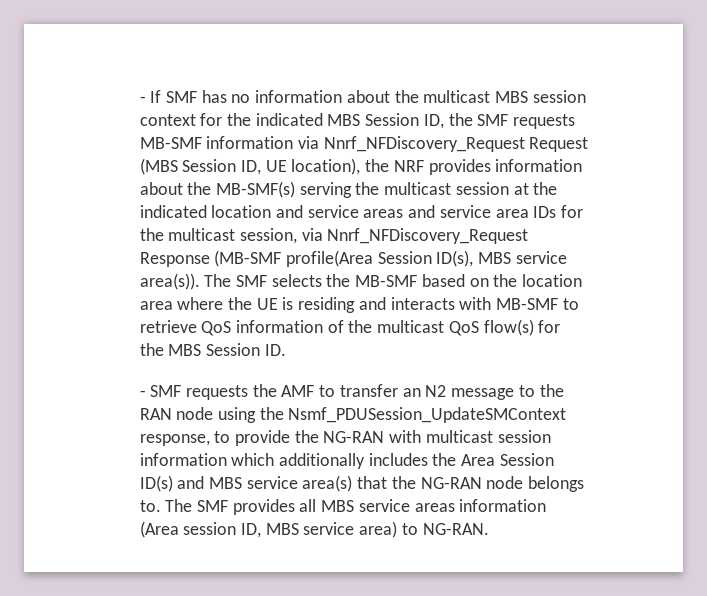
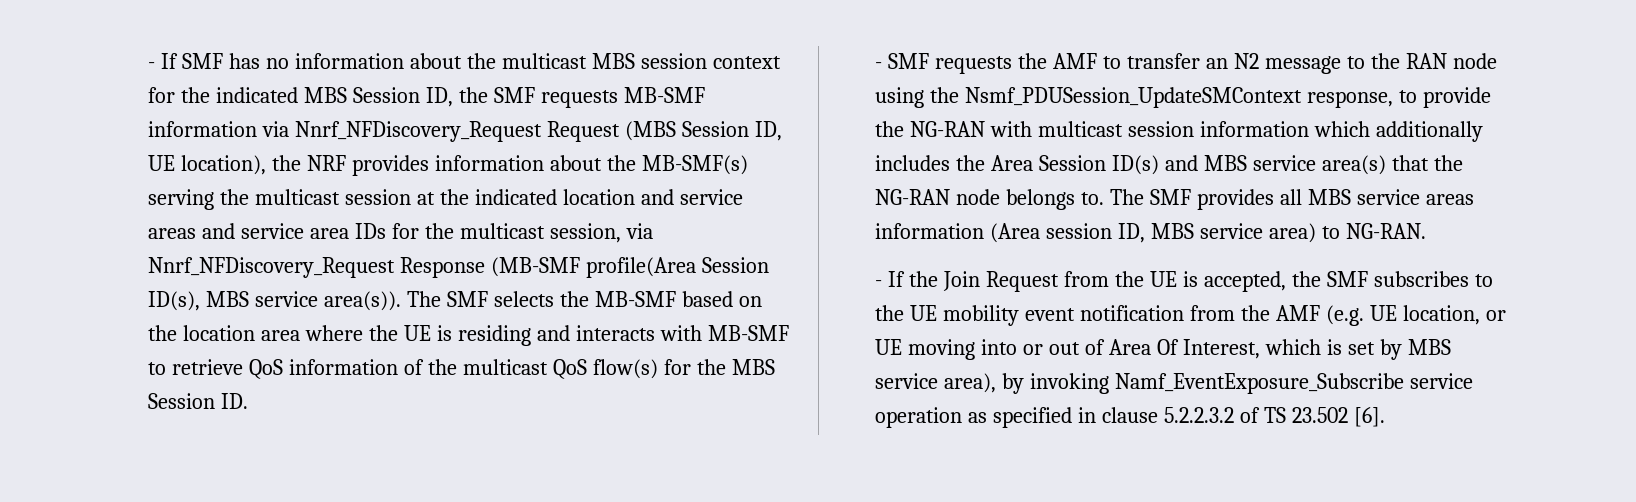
+ - If the Join Request from the UE is accepted, the SMF subscribes to the UE mobility event notification from the AMF (e.g. UE location, or UE moving into or out of Area Of Interest, which is set by MBS service area), by invoking Namf_EventExposure_Subscribe service operation as specified in clause 5.2.2.3.2 of TS 23.502 [6].

